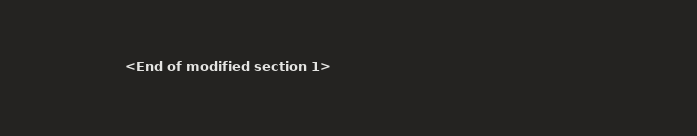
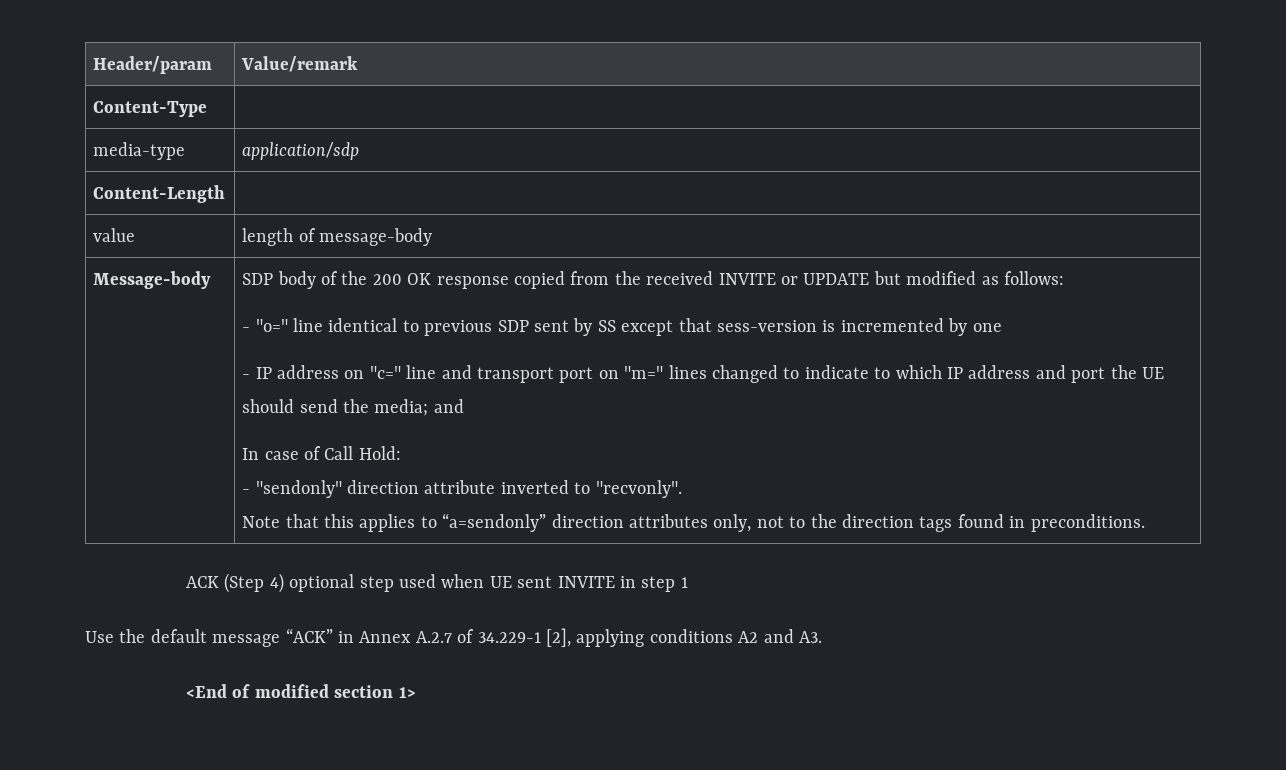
+ Header/param | Value/remark
+ Content-Type |
+ media-type | application/sdp
+ Content-Length |
+ value | length of message-body
+ Message-body | SDP body of the 200 OK response copied from the received INVITE or UPDATE but modified as follows:
+ - "o=" line identical to previous SDP sent by SS except that sess-version is incremented by one
+ - IP address on "c=" line and transport port on "m=" lines changed to indicate to which IP address and port the UE should send the media; and
+ In case of Call Hold:
+ - "sendonly" direction attribute inverted to "recvonly".
+ Note that this applies to “a=sendonly” direction attributes only, not to the direction tags found in preconditions.
+ ACK (Step 4) optional step used when UE sent INVITE in step 1
+ Use the default message “ACK” in Annex A.2.7 of 34.229-1 [2], applying conditions A2 and A3.

